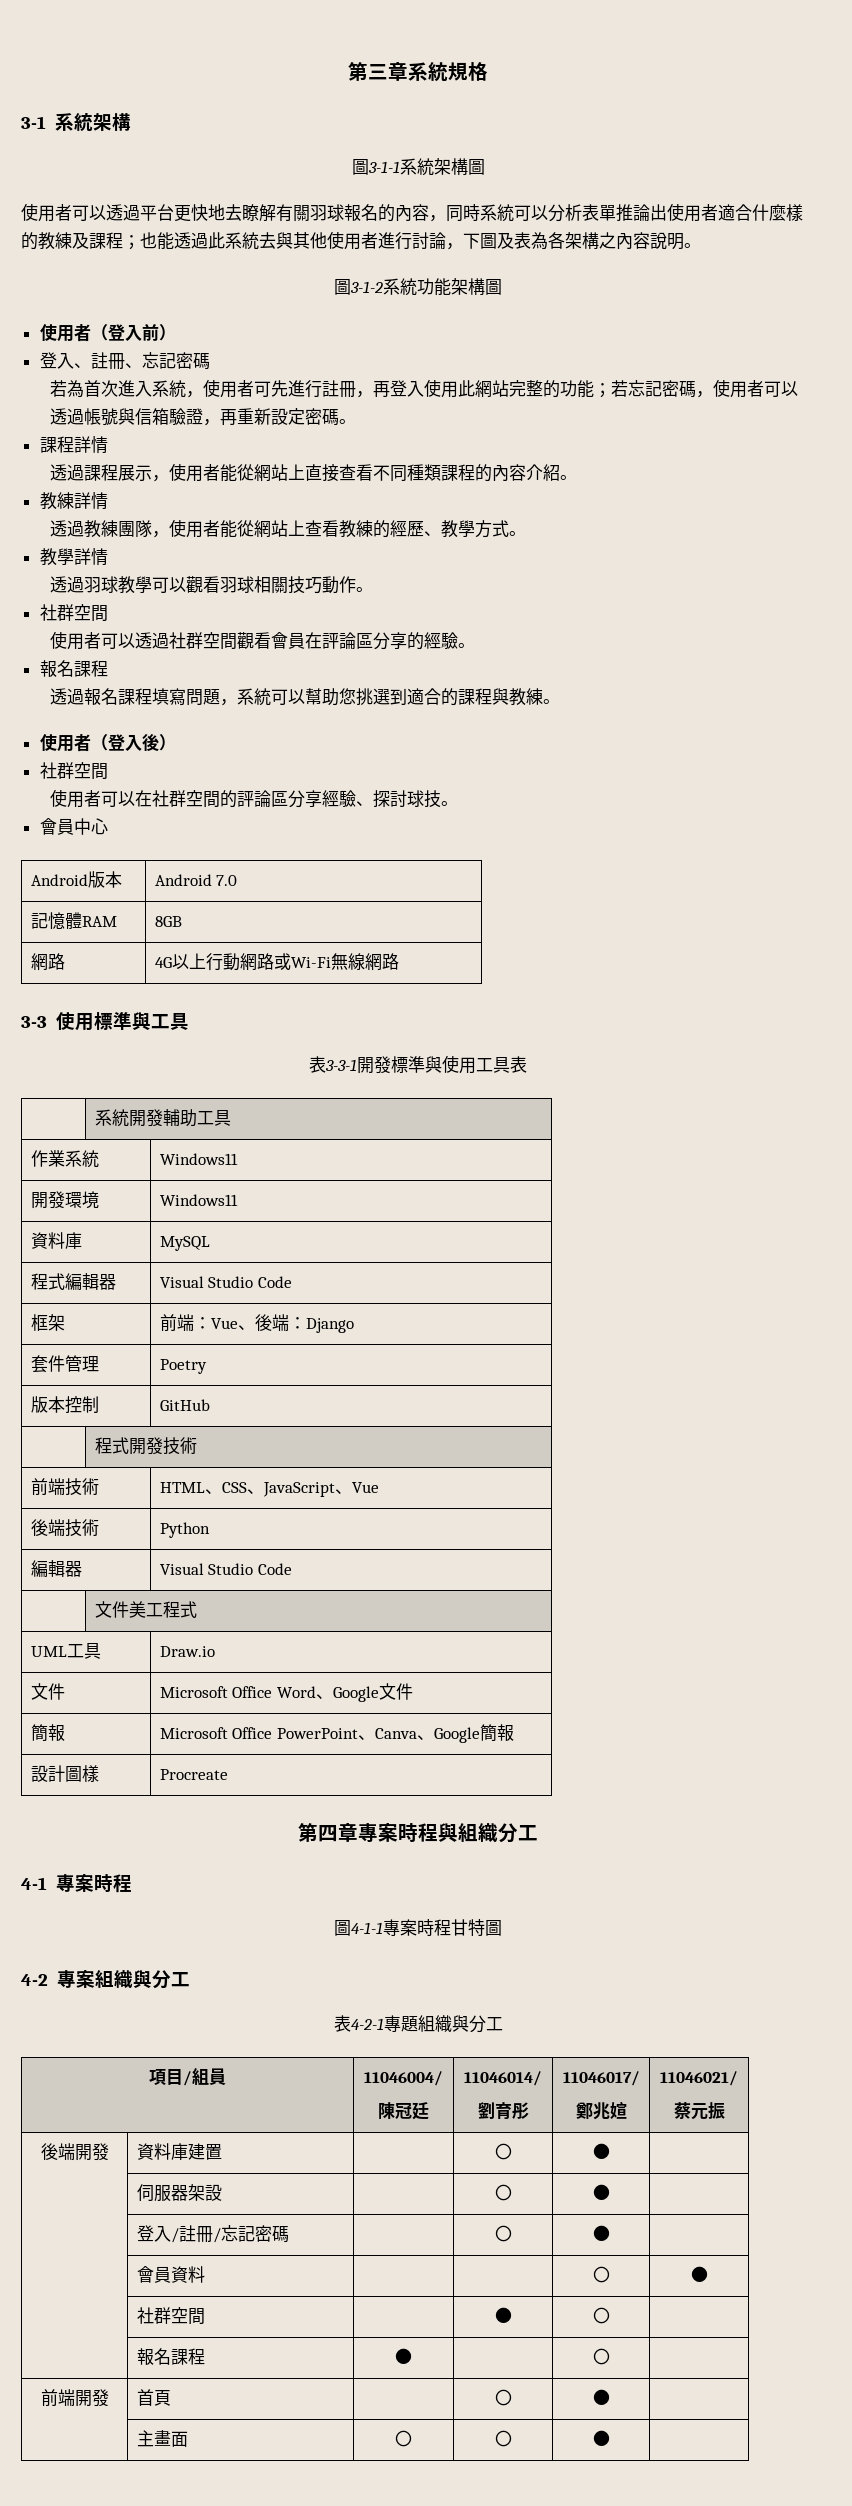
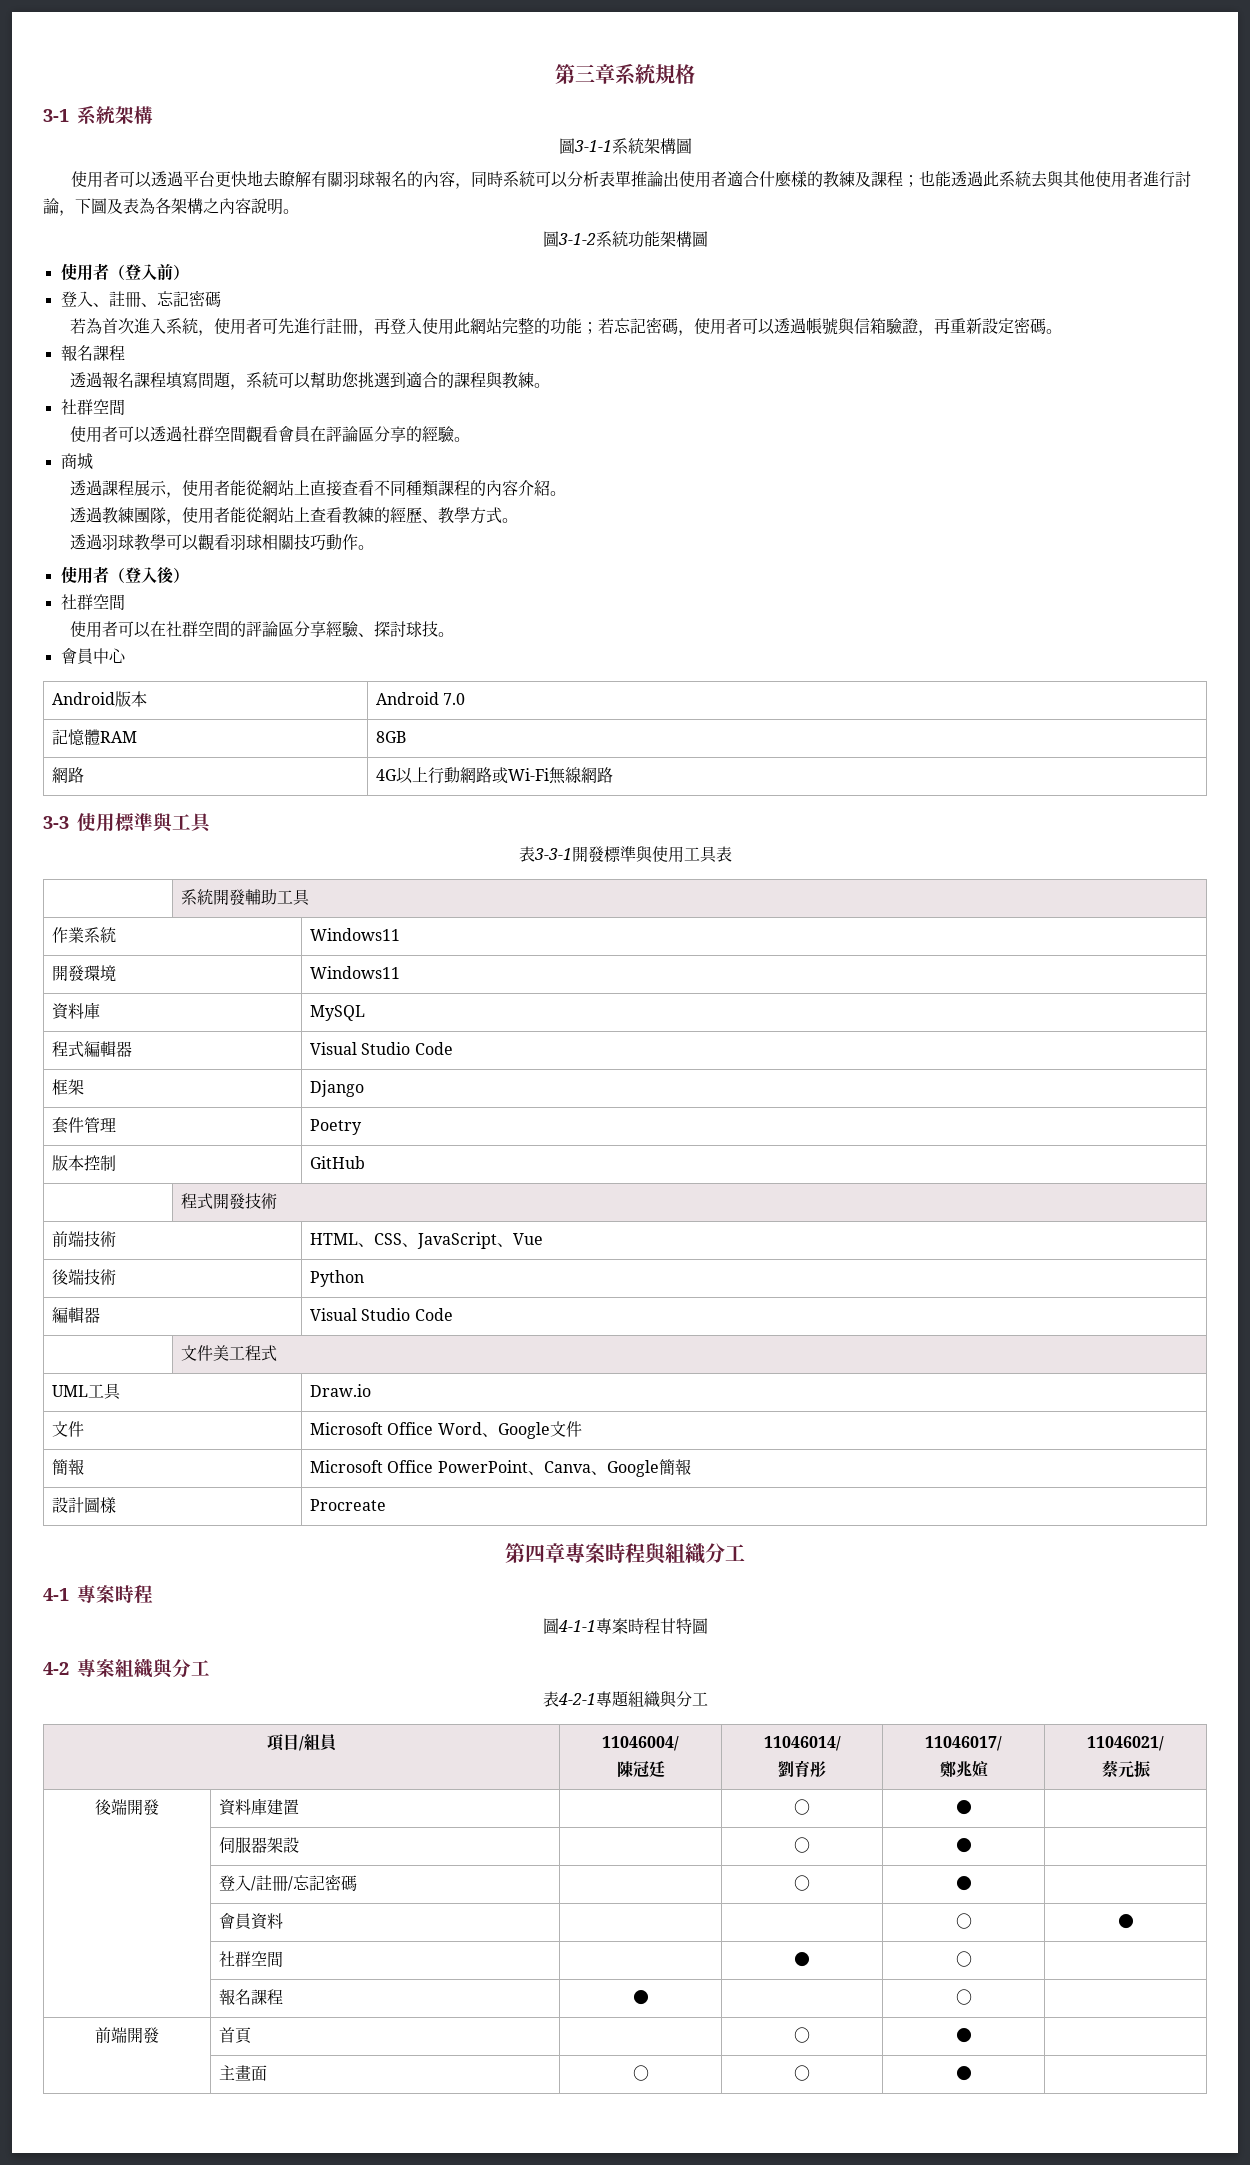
- 課程詳情
- 透過課程展示，使用者能從網站上直接查看不同種類課程的內容介紹。
- 教練詳情
- 透過教練團隊，使用者能從網站上查看教練的經歷、教學方式。
- 教學詳情
- 透過羽球教學可以觀看羽球相關技巧動作。
- 社群空間
- 使用者可以透過社群空間觀看會員在評論區分享的經驗。
  透過報名課程填寫問題，系統可以幫助您挑選到適合的課程與教練。
+ 社群空間
+ 使用者可以透過社群空間觀看會員在評論區分享的經驗。
+ 商城
+ 透過課程展示，使用者能從網站上直接查看不同種類課程的內容介紹。
+ 透過教練團隊，使用者能從網站上查看教練的經歷、教學方式。
+ 透過羽球教學可以觀看羽球相關技巧動作。
- 框架 | 前端：Vue、後端：Django
+ 框架 | Django

